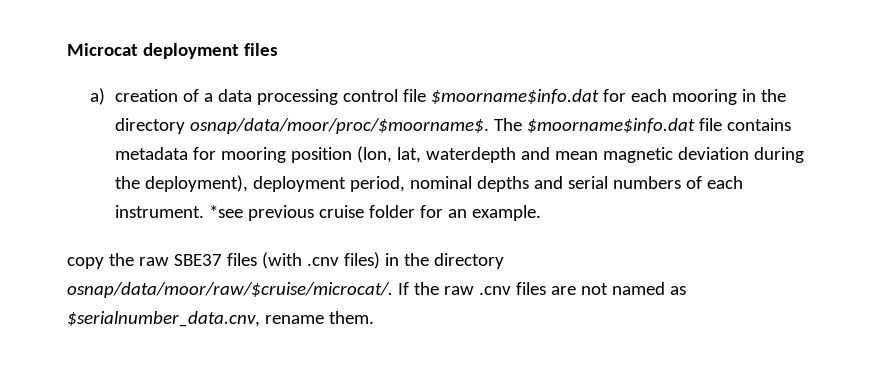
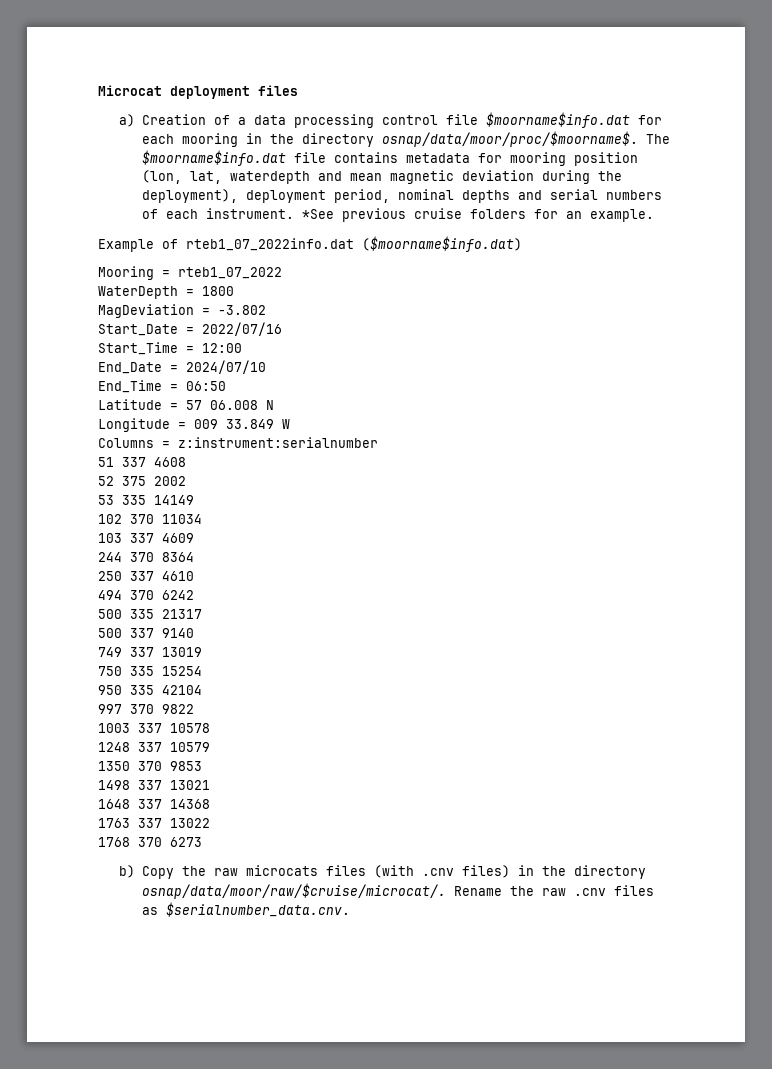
- a) creation of a data processing control file $moorname$info.dat for each mooring in the directory osnap/data/moor/proc/$moorname$.
+ a) Creation of a data processing control file $moorname$info.dat for each mooring in the directory osnap/data/moor/proc/$moorname$.
- *see previous cruise folder for an example.
+ *See previous cruise folders for an example.
- copy the raw SBE37 files (with .cnv files) in the directory osnap/data/moor/raw/$cruise/microcat/.
+ Example of rteb1_07_2022info.dat ($moorname$info.dat)
+ Mooring = rteb1_07_2022
+ WaterDepth = 1800
+ MagDeviation = -3.802
+ Start_Date = 2022/07/16
+ Start_Time = 12:00
+ End_Date = 2024/07/10
+ End_Time = 06:50
+ Latitude = 57 06.008 N
+ Longitude = 009 33.849 W
+ Columns = z:instrument:serialnumber
+ 51 337 4608
+ 52 375 2002
+ 53 335 14149
+ 102 370 11034
+ 103 337 4609
+ 244 370 8364
+ 250 337 4610
+ 494 370 6242
+ 500 335 21317
+ 500 337 9140
+ 749 337 13019
+ 750 335 15254
+ 950 335 42104
+ 997 370 9822
+ 1003 337 10578
+ 1248 337 10579
+ 1350 370 9853
+ 1498 337 13021
+ 1648 337 14368
+ 1763 337 13022
+ 1768 370 6273
+ b) Copy the raw microcats files (with .cnv files) in the directory osnap/data/moor/raw/$cruise/microcat/.
- If the raw .cnv files are not named as $serialnumber_data.cnv, rename them.
+ Rename the raw .cnv files as $serialnumber_data.cnv.

